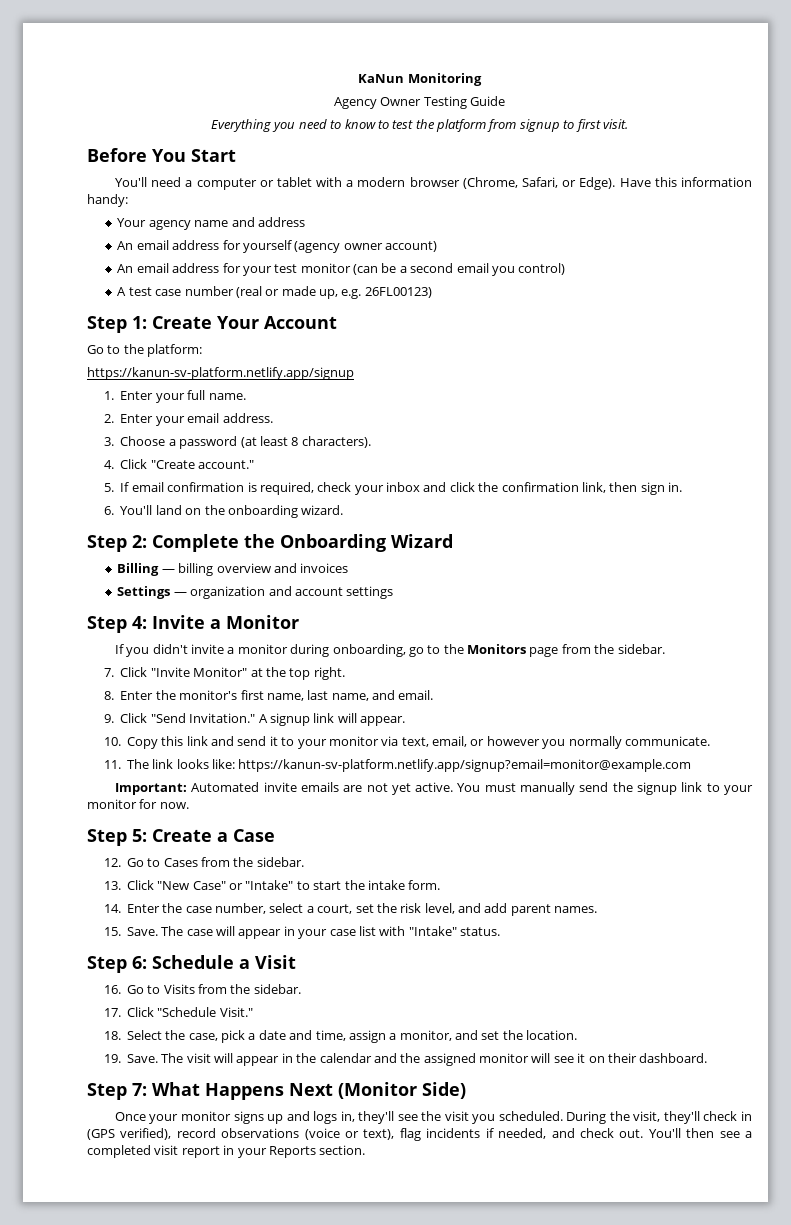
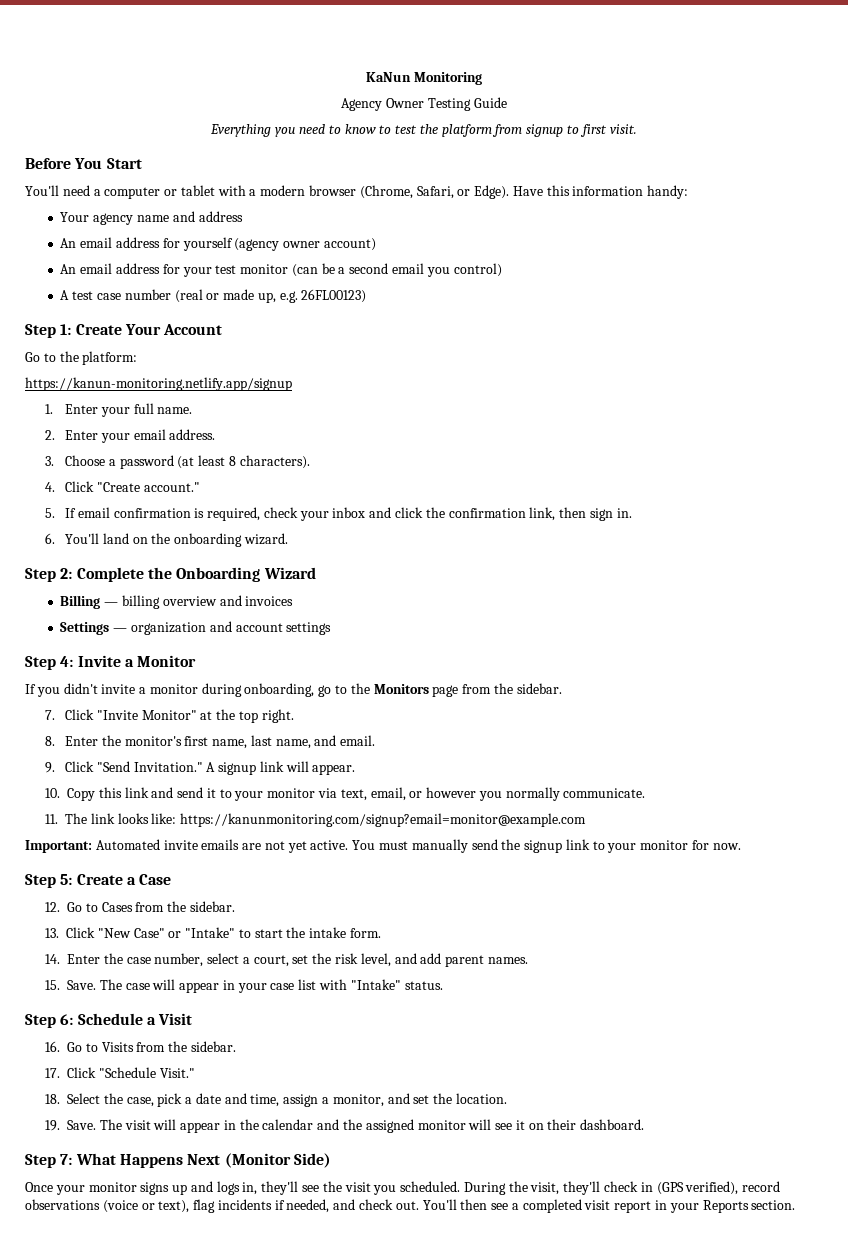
- https://kanun-sv-platform.netlify.app/signup
+ https://kanun-monitoring.netlify.app/signup
- 11. The link looks like: https://kanun-sv-platform.netlify.app/signup?email=monitor@example.com
+ 11. The link looks like: https://kanunmonitoring.com/signup?email=monitor@example.com

